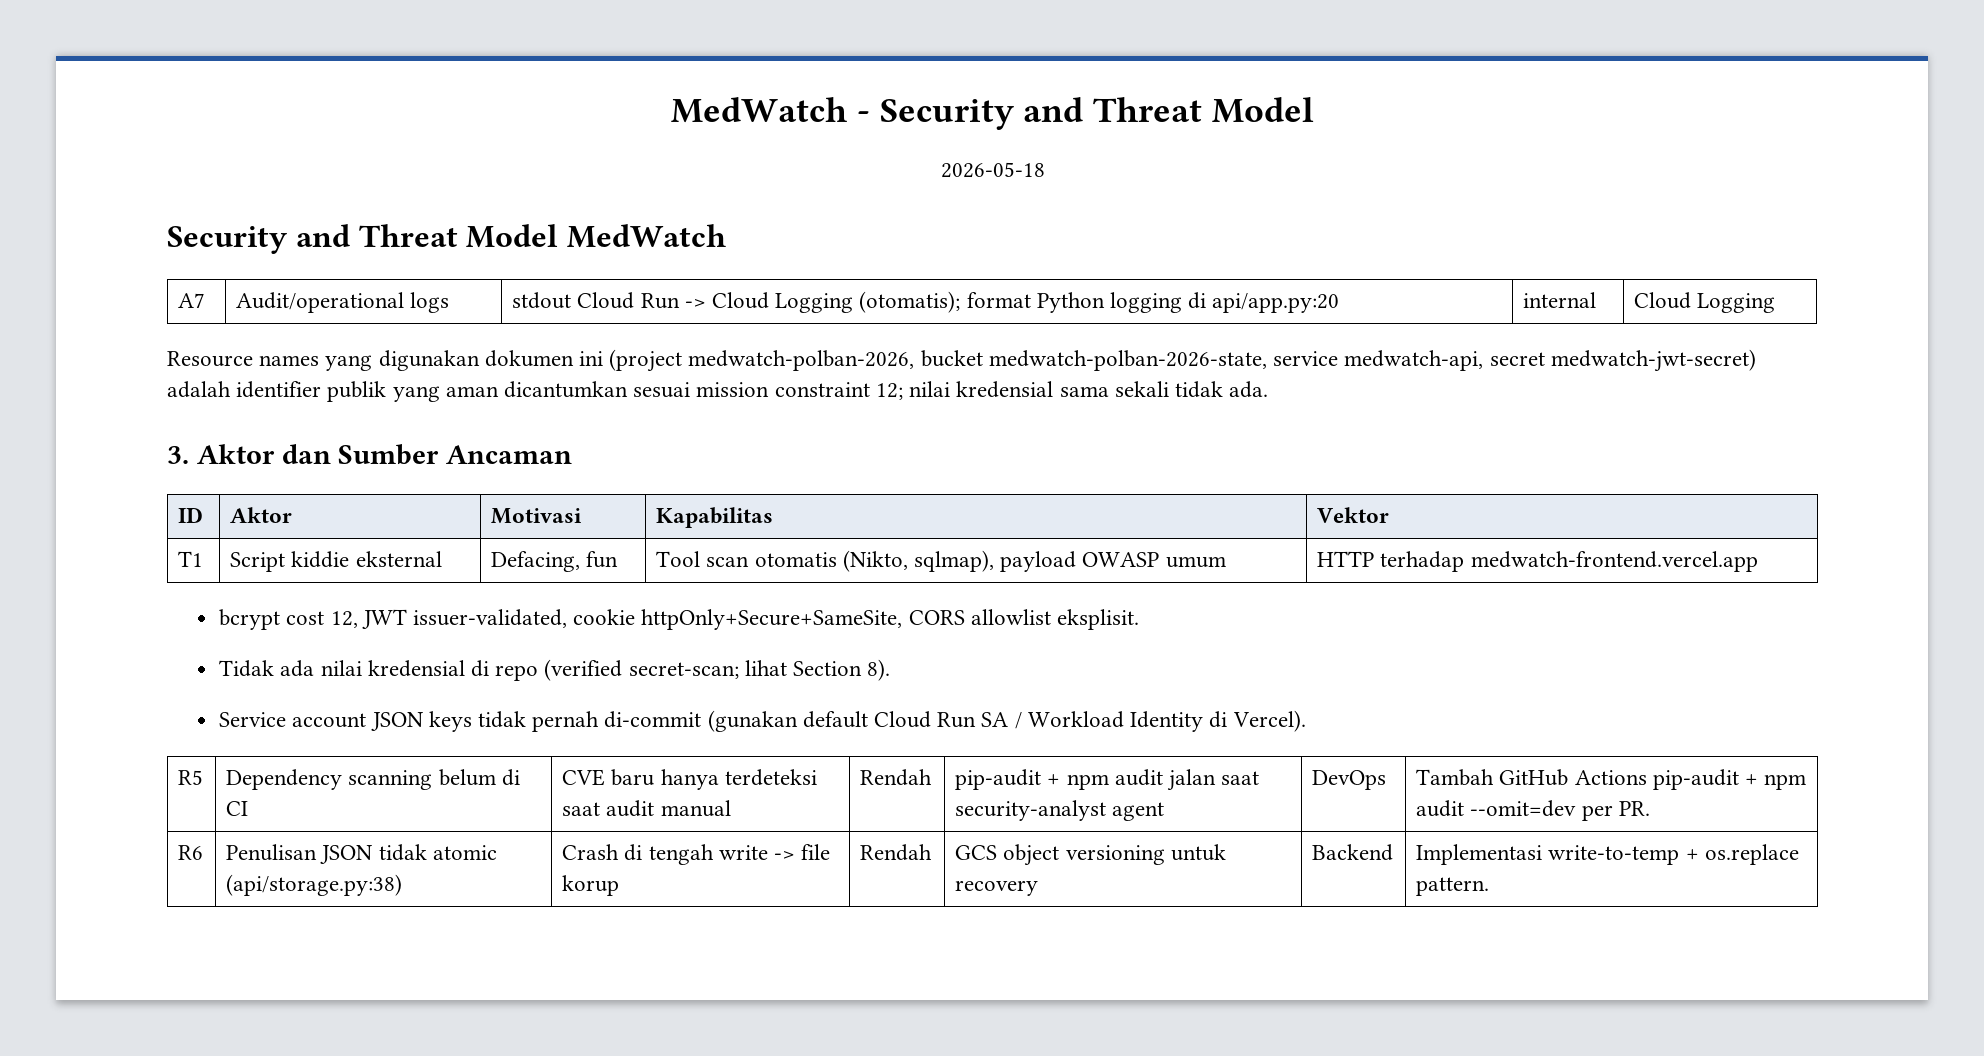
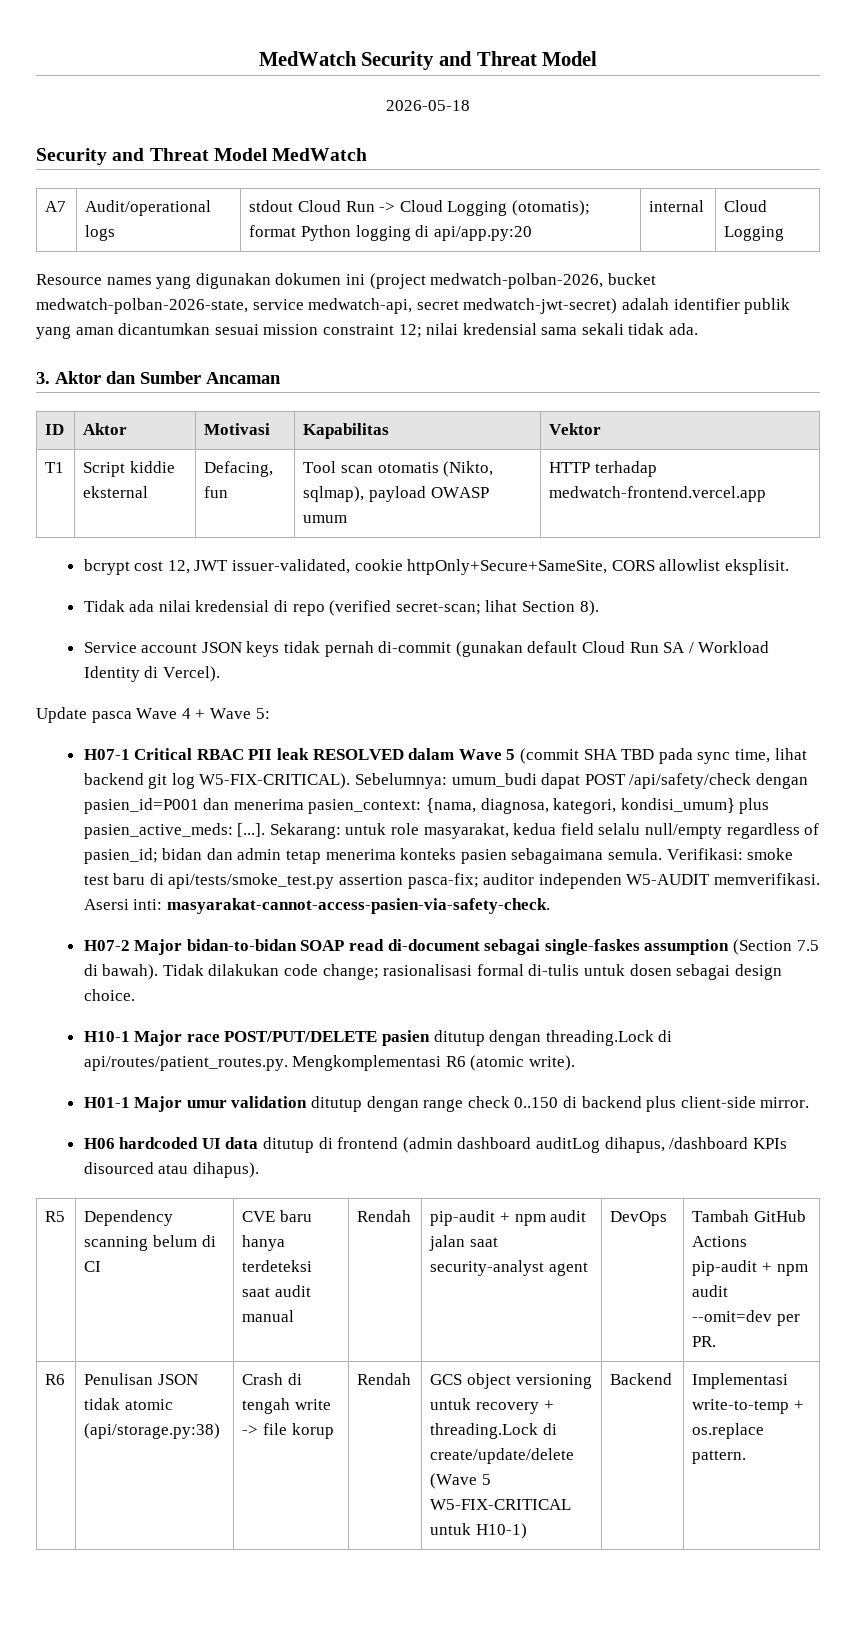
- MedWatch - Security and Threat Model
+ MedWatch Security and Threat Model
+ Update pasca Wave 4 + Wave 5:
+ H07-1 Critical RBAC PII leak RESOLVED dalam Wave 5 (commit SHA TBD pada sync time, lihat backend git log W5-FIX-CRITICAL). Sebelumnya: umum_budi dapat POST /api/safety/check dengan pasien_id=P001 dan menerima pasien_context: {nama, diagnosa, kategori, kondisi_umum} plus pasien_active_meds: [...]. Sekarang: untuk role masyarakat, kedua field selalu null/empty regardless of pasien_id; bidan dan admin tetap menerima konteks pasien sebagaimana semula. Verifikasi: smoke test baru di api/tests/smoke_test.py assertion pasca-fix; auditor independen W5-AUDIT memverifikasi. Asersi inti: masyarakat-cannot-access-pasien-via-safety-check.
+ H07-2 Major bidan-to-bidan SOAP read di-document sebagai single-faskes assumption (Section 7.5 di bawah). Tidak dilakukan code change; rasionalisasi formal di-tulis untuk dosen sebagai design choice.
+ H10-1 Major race POST/PUT/DELETE pasien ditutup dengan threading.Lock di api/routes/patient_routes.py. Mengkomplementasi R6 (atomic write).
+ H01-1 Major umur validation ditutup dengan range check 0..150 di backend plus client-side mirror.
+ H06 hardcoded UI data ditutup di frontend (admin dashboard auditLog dihapus, /dashboard KPIs disourced atau dihapus).
- R6 | Penulisan JSON tidak atomic (api/storage.py:38) | Crash di tengah write -> file korup | Rendah | GCS object versioning untuk recovery | Backend | Implementasi write-to-temp + os.replace pattern.
+ R6 | Penulisan JSON tidak atomic (api/storage.py:38) | Crash di tengah write -> file korup | Rendah | GCS object versioning untuk recovery + threading.Lock di create/update/delete (Wave 5 W5-FIX-CRITICAL untuk H10-1) | Backend | Implementasi write-to-temp + os.replace pattern.

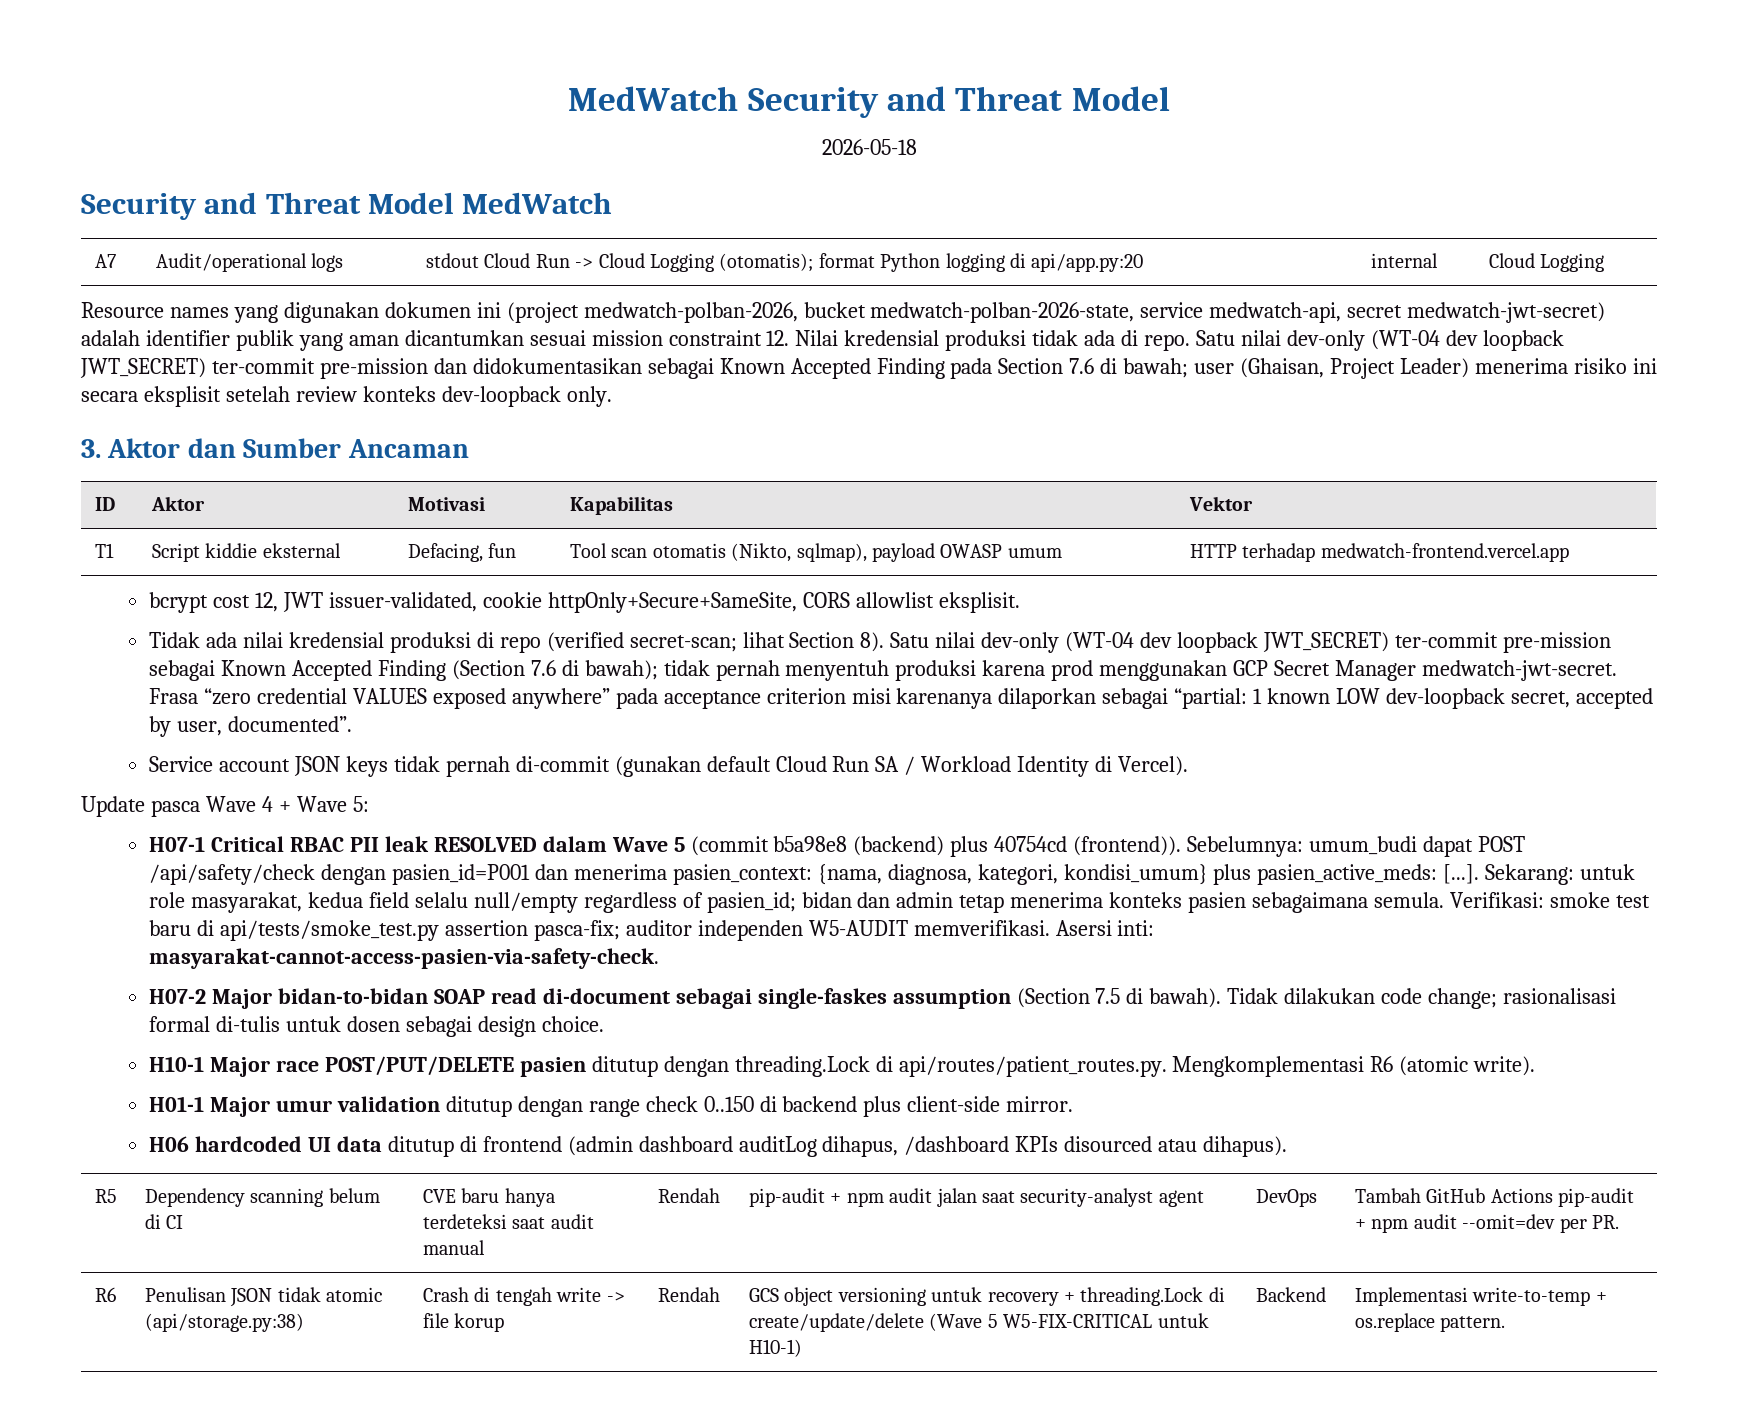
- Resource names yang digunakan dokumen ini (project medwatch-polban-2026, bucket medwatch-polban-2026-state, service medwatch-api, secret medwatch-jwt-secret) adalah identifier publik yang aman dicantumkan sesuai mission constraint 12; nilai kredensial sama sekali tidak ada.
+ Resource names yang digunakan dokumen ini (project medwatch-polban-2026, bucket medwatch-polban-2026-state, service medwatch-api, secret medwatch-jwt-secret) adalah identifier publik yang aman dicantumkan sesuai mission constraint 12. Nilai kredensial produksi tidak ada di repo. Satu nilai dev-only (WT-04 dev loopback JWT_SECRET) ter-commit pre-mission dan didokumentasikan sebagai Known Accepted Finding pada Section 7.6 di bawah; user (Ghaisan, Project Leader) menerima risiko ini secara eksplisit setelah review konteks dev-loopback only.
- Tidak ada nilai kredensial di repo (verified secret-scan; lihat Section 8).
+ Tidak ada nilai kredensial produksi di repo (verified secret-scan; lihat Section 8). Satu nilai dev-only (WT-04 dev loopback JWT_SECRET) ter-commit pre-mission sebagai Known Accepted Finding (Section 7.6 di bawah); tidak pernah menyentuh produksi karena prod menggunakan GCP Secret Manager medwatch-jwt-secret. Frasa “zero credential VALUES exposed anywhere” pada acceptance criterion misi karenanya dilaporkan sebagai “partial: 1 known LOW dev-loopback secret, accepted by user, documented”.
- H07-1 Critical RBAC PII leak RESOLVED dalam Wave 5 (commit SHA TBD pada sync time, lihat backend git log W5-FIX-CRITICAL).
+ H07-1 Critical RBAC PII leak RESOLVED dalam Wave 5 (commit b5a98e8 (backend) plus 40754cd (frontend)).

